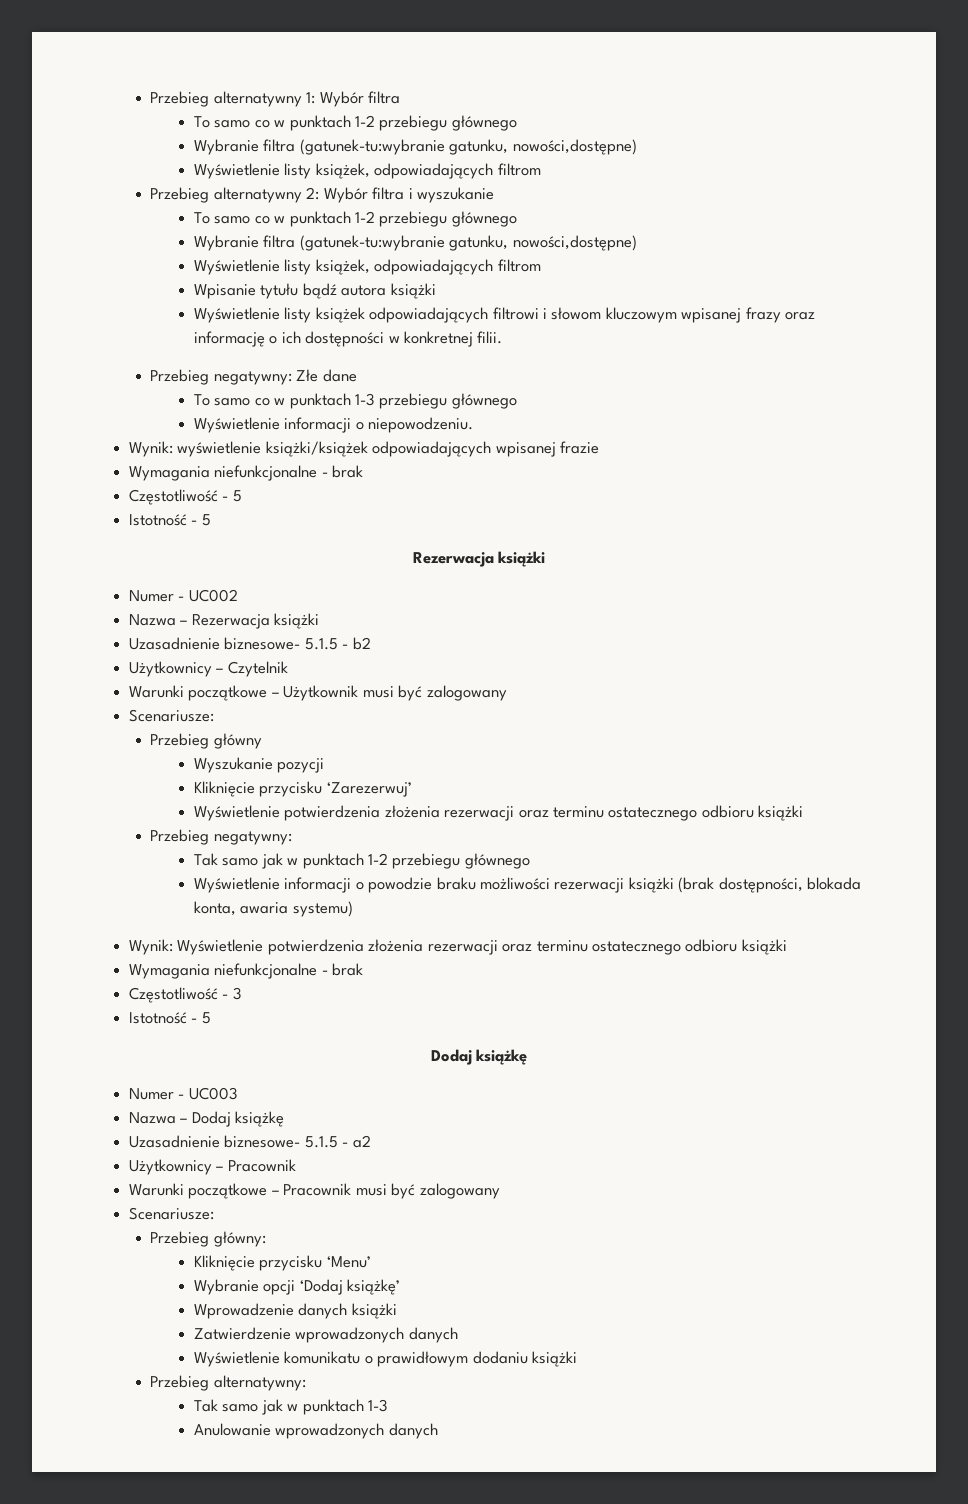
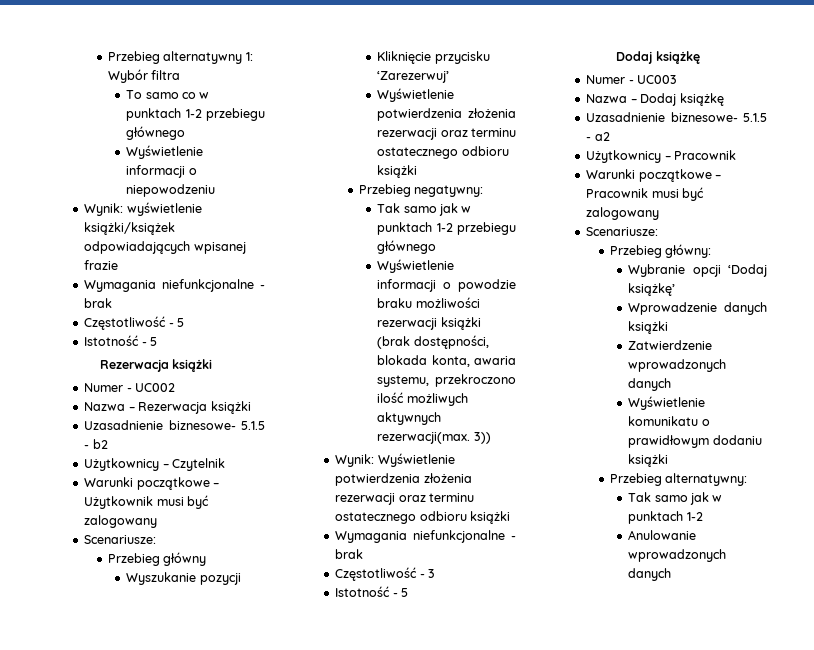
  Przebieg alternatywny 1: Wybór filtra
  To samo co w punktach 1-2 przebiegu głównego
- Wybranie filtra (gatunek-tu:wybranie gatunku, nowości,dostępne)
- Wyświetlenie listy książek, odpowiadających filtrom
- Przebieg alternatywny 2: Wybór filtra i wyszukanie
- To samo co w punktach 1-2 przebiegu głównego
- Wybranie filtra (gatunek-tu:wybranie gatunku, nowości,dostępne)
- Wyświetlenie listy książek, odpowiadających filtrom
- Wpisanie tytułu bądź autora książki
- Wyświetlenie listy książek odpowiadających filtrowi i słowom kluczowym wpisanej frazy oraz informację o ich dostępności w konkretnej filii.
- Przebieg negatywny: Złe dane
- To samo co w punktach 1-3 przebiegu głównego
- Wyświetlenie informacji o niepowodzeniu.
+ Wyświetlenie informacji o niepowodzeniu
- Wyświetlenie informacji o powodzie braku możliwości rezerwacji książki (brak dostępności, blokada konta, awaria systemu)
+ Wyświetlenie informacji o powodzie braku możliwości rezerwacji książki (brak dostępności, blokada konta, awaria systemu, przekroczono ilość możliwych aktywnych rezerwacji(max. 3))
- Kliknięcie przycisku ‘Menu’
  Przebieg alternatywny:
- Tak samo jak w punktach 1-3
+ Tak samo jak w punktach 1-2

